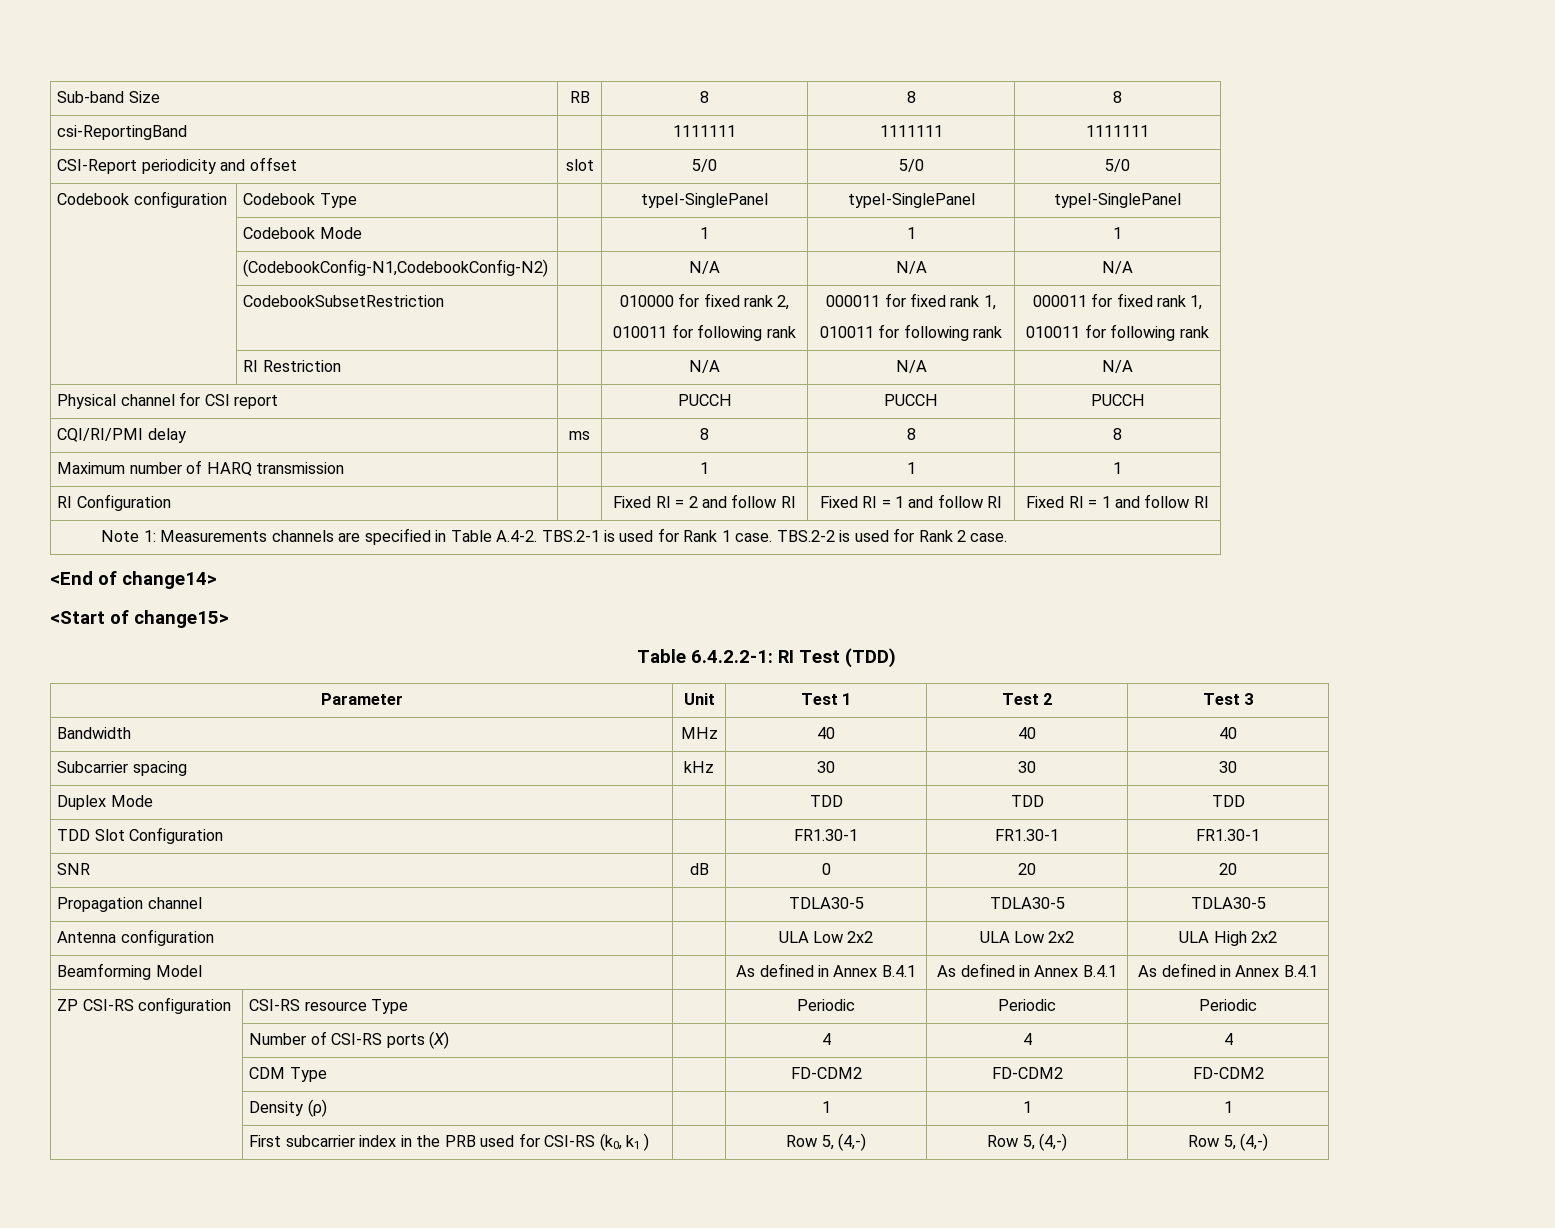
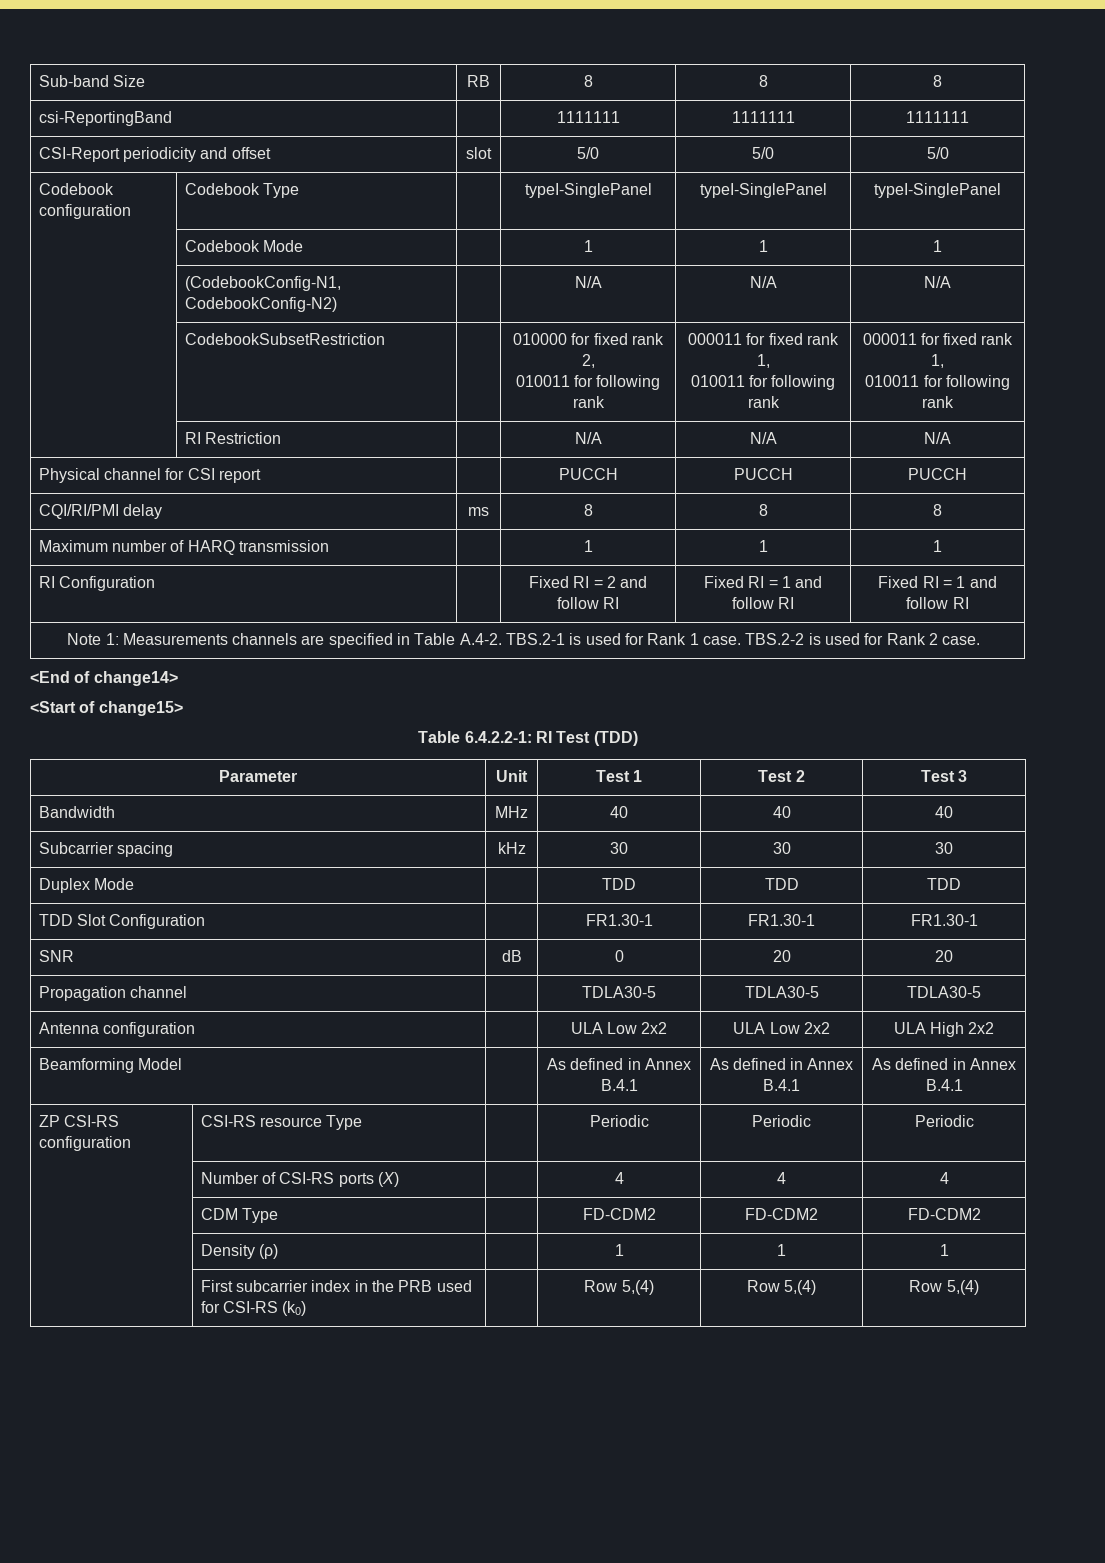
- | First subcarrier index in the PRB used for CSI-RS (k0, k1 ) | | Row 5, (4,-) | Row 5, (4,-) | Row 5, (4,-)
+ | First subcarrier index in the PRB used for CSI-RS (k0) | | Row 5,(4) | Row 5,(4) | Row 5,(4)

